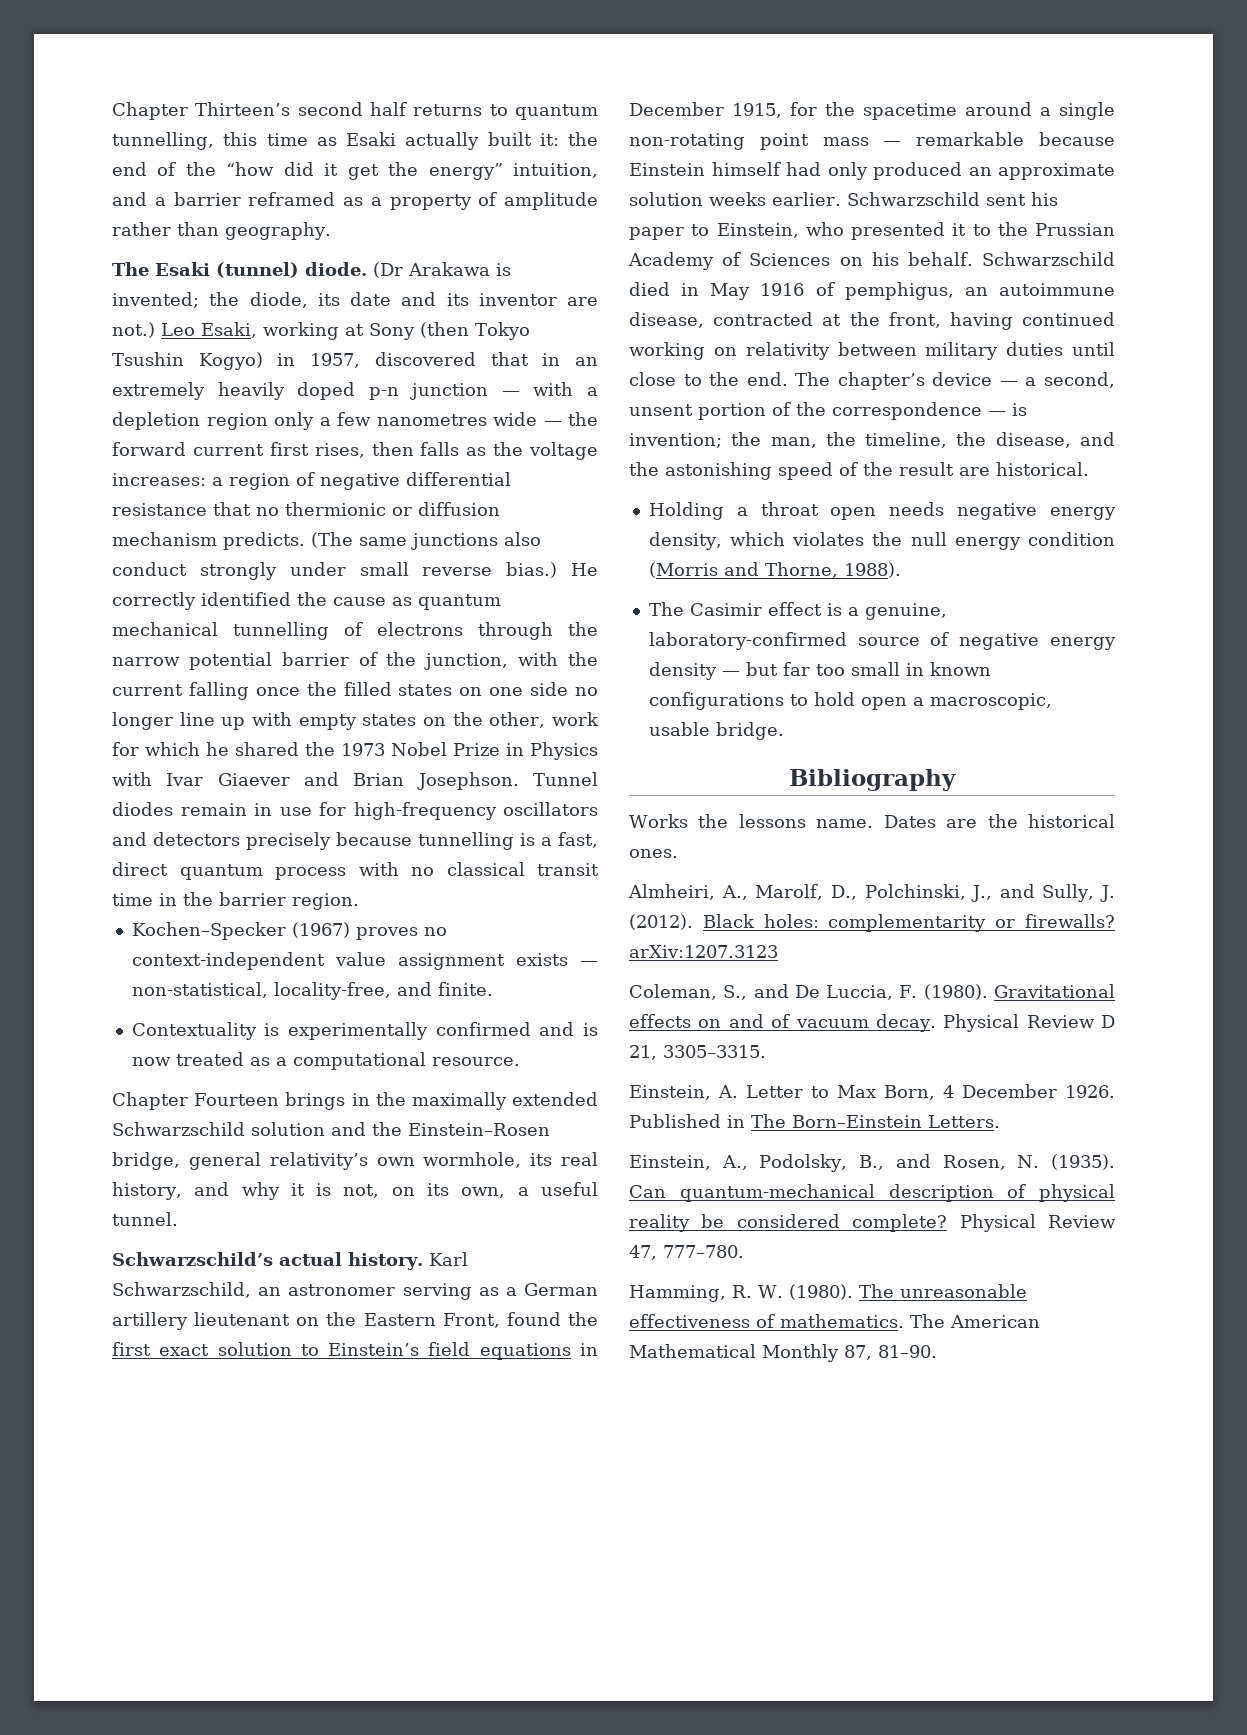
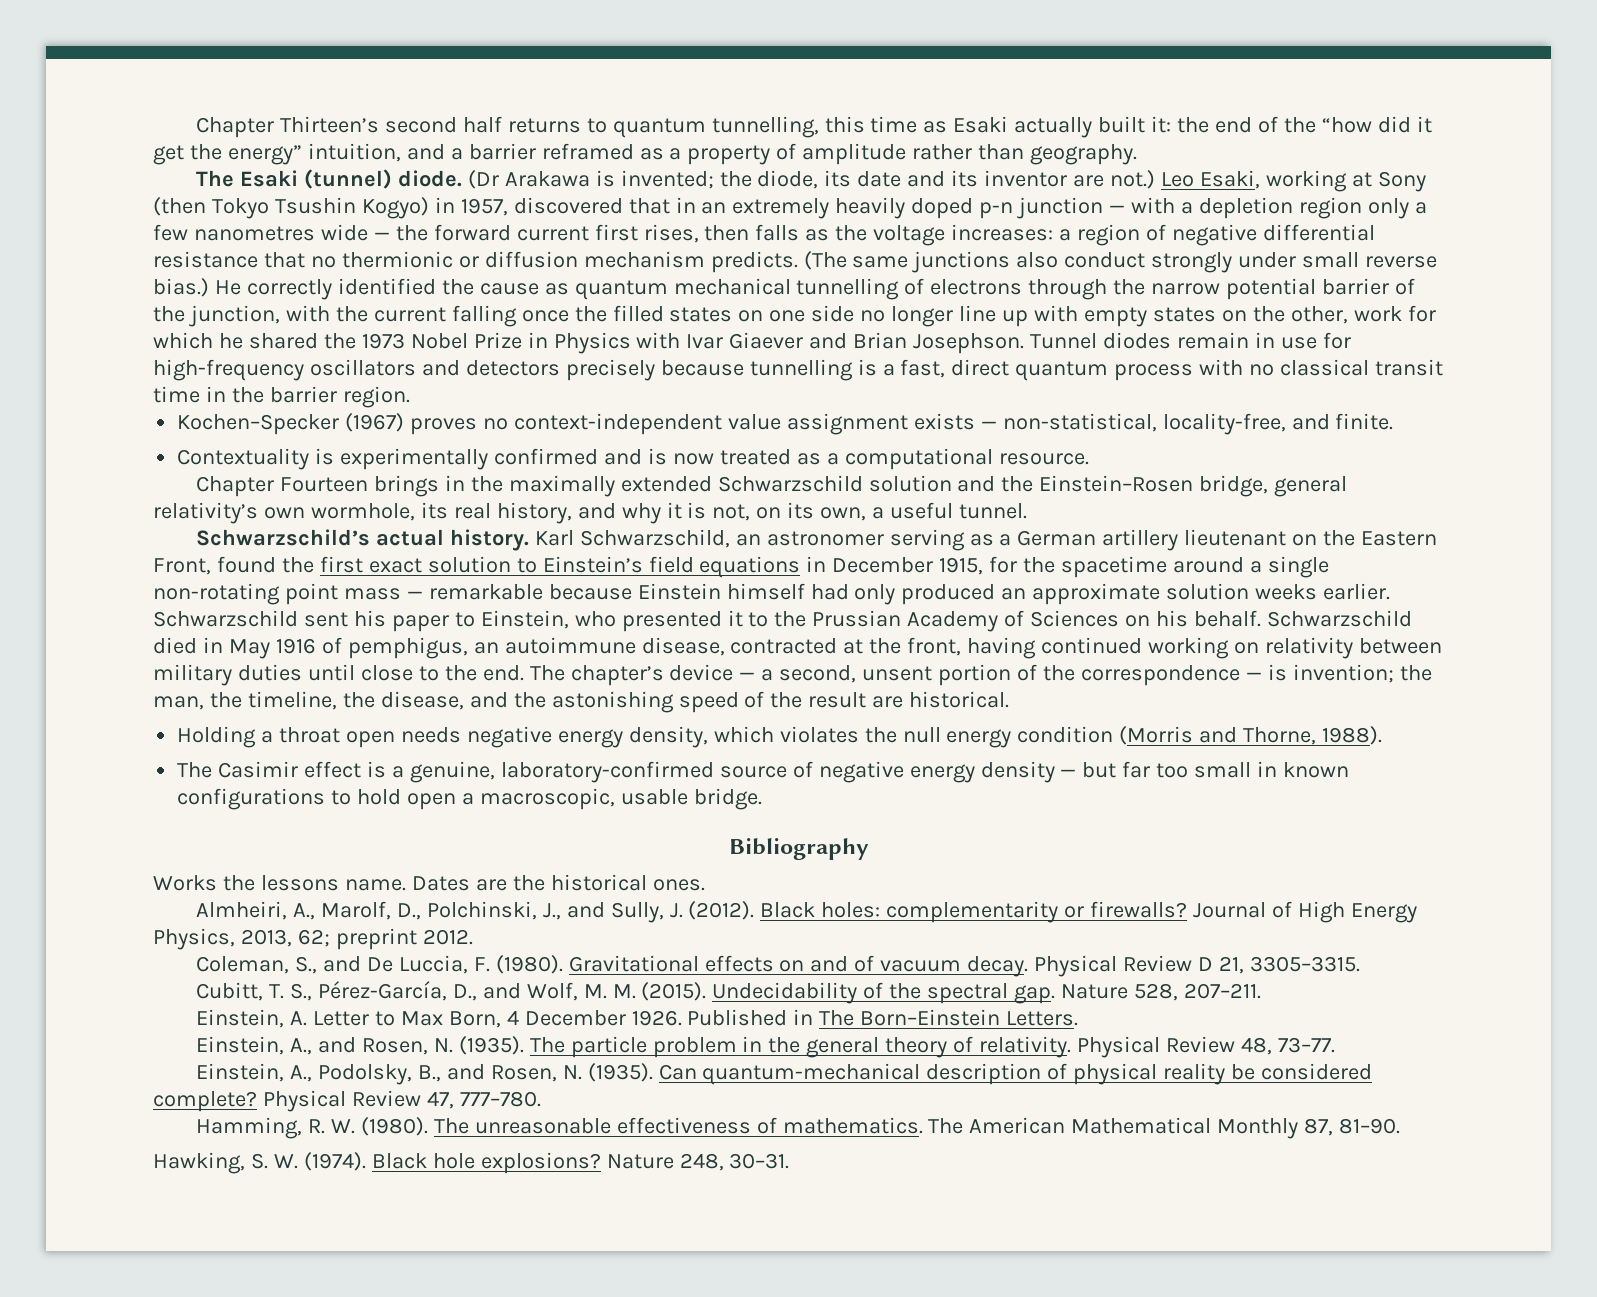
- Black holes: complementarity or firewalls? arXiv:1207.3123
+ Black holes: complementarity or firewalls? Journal of High Energy Physics, 2013, 62; preprint 2012.
+ Cubitt, T. S., Pérez-García, D., and Wolf, M. M. (2015). Undecidability of the spectral gap. Nature 528, 207–211.
+ Einstein, A., and Rosen, N. (1935). The particle problem in the general theory of relativity. Physical Review 48, 73–77.
+ Hawking, S. W. (1974). Black hole explosions? Nature 248, 30–31.

